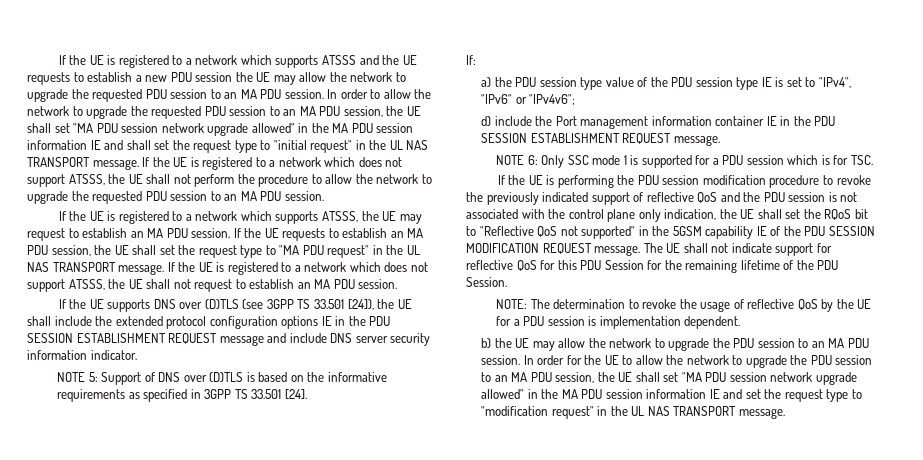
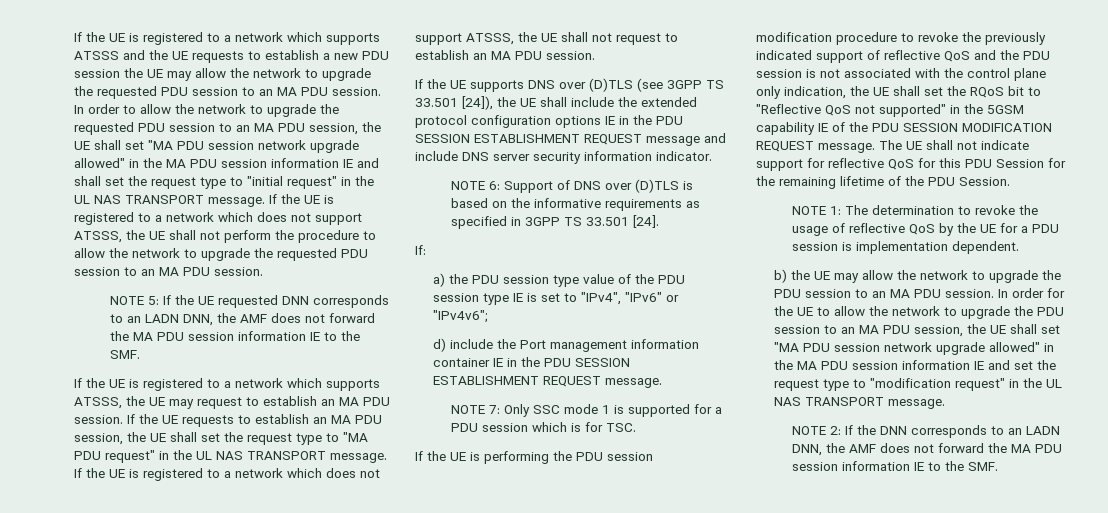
+ NOTE 5: If the UE requested DNN corresponds to an LADN DNN, the AMF does not forward the MA PDU session information IE to the SMF.
- NOTE 5: Support of DNS over (D)TLS is based on the informative requirements as specified in 3GPP TS 33.501 [24].
+ NOTE 6: Support of DNS over (D)TLS is based on the informative requirements as specified in 3GPP TS 33.501 [24].
- NOTE 6: Only SSC mode 1 is supported for a PDU session which is for TSC.
+ NOTE 7: Only SSC mode 1 is supported for a PDU session which is for TSC.
- NOTE: The determination to revoke the usage of reflective QoS by the UE for a PDU session is implementation dependent.
+ NOTE 1: The determination to revoke the usage of reflective QoS by the UE for a PDU session is implementation dependent.
+ NOTE 2: If the DNN corresponds to an LADN DNN, the AMF does not forward the MA PDU session information IE to the SMF.

